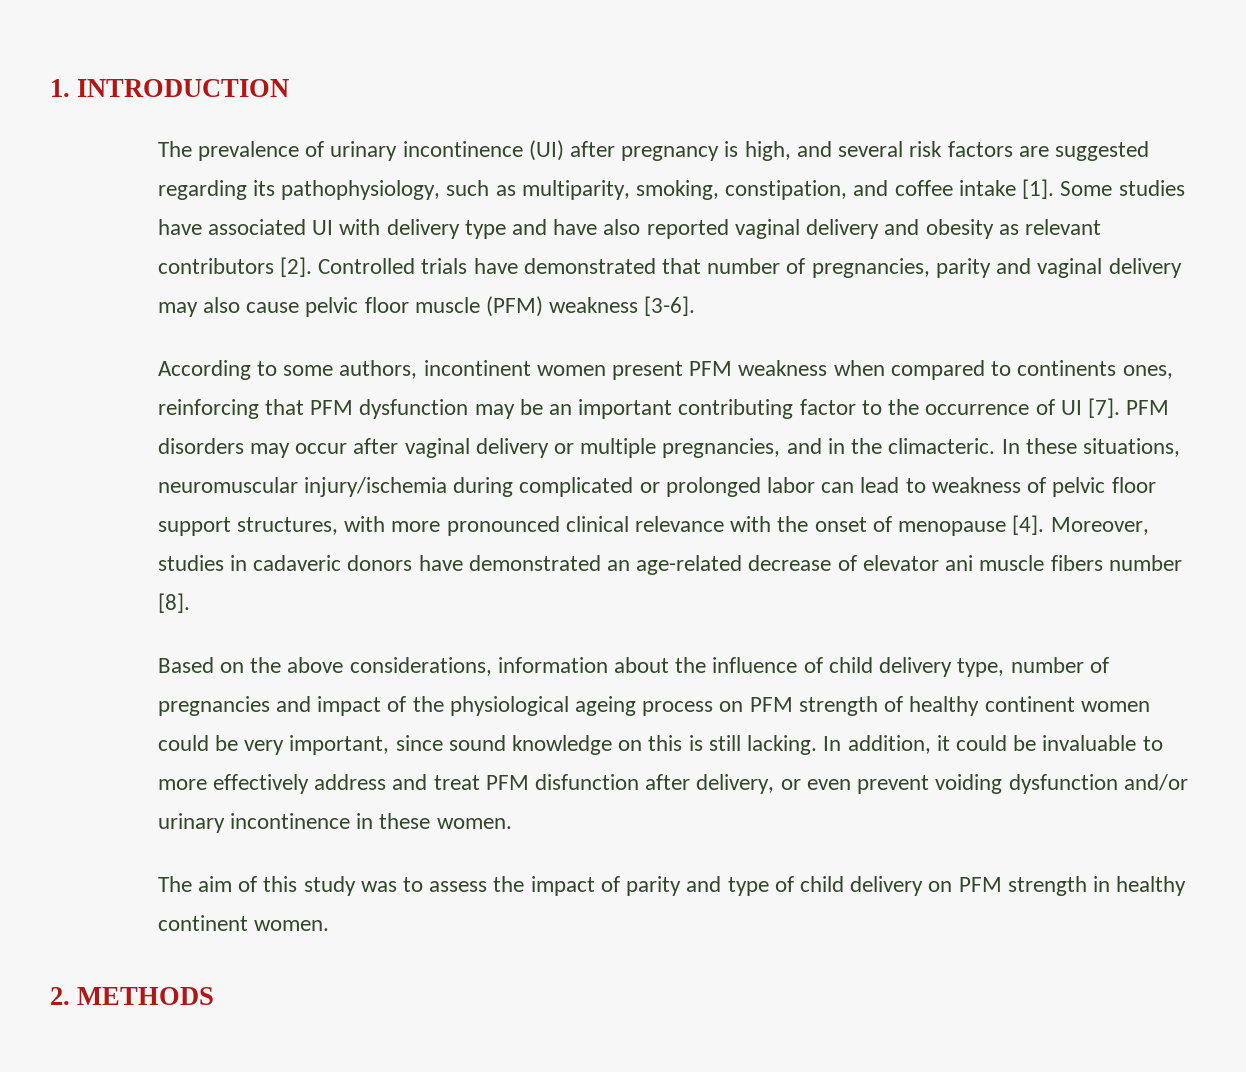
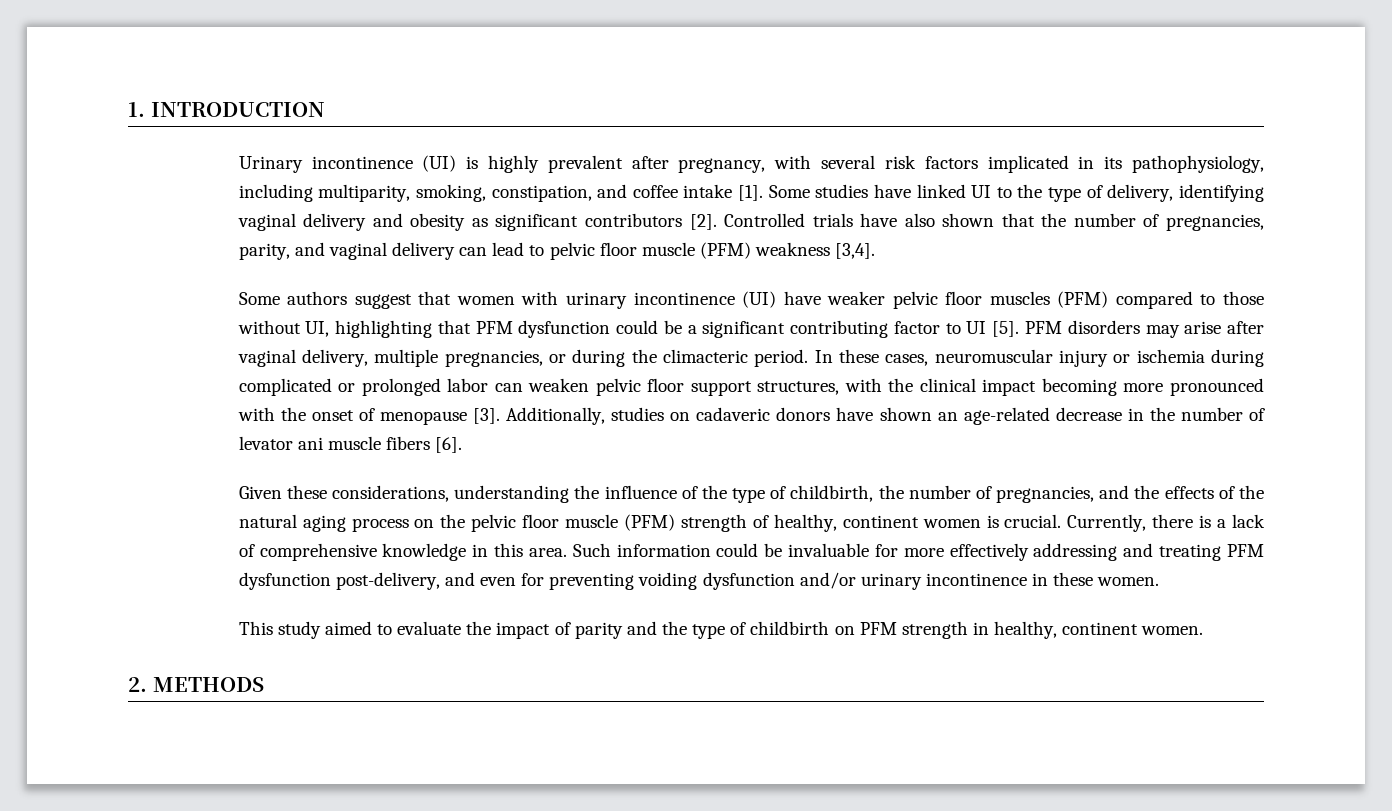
- The prevalence of urinary incontinence (UI) after pregnancy is high, and several risk factors are suggested regarding its pathophysiology, such as multiparity, smoking, constipation, and coffee intake [1].
+ Urinary incontinence (UI) is highly prevalent after pregnancy, with several risk factors implicated in its pathophysiology, including multiparity, smoking, constipation, and coffee intake [1].
- Some studies have associated UI with delivery type and have also reported vaginal delivery and obesity as relevant contributors [2].
+ Some studies have linked UI to the type of delivery, identifying vaginal delivery and obesity as significant contributors [2].
- Controlled trials have demonstrated that number of pregnancies, parity and vaginal delivery may also cause pelvic floor muscle (PFM) weakness [3-6].
- According to some authors, incontinent women present PFM weakness when compared to continents ones, reinforcing that PFM dysfunction may be an important contributing factor to the occurrence of UI [7].
+ Controlled trials have also shown that the number of pregnancies, parity, and vaginal delivery can lead to pelvic floor muscle (PFM) weakness [3,4].
+ Some authors suggest that women with urinary incontinence (UI) have weaker pelvic floor muscles (PFM) compared to those without UI, highlighting that PFM dysfunction could be a significant contributing factor to UI [5].
- PFM disorders may occur after vaginal delivery or multiple pregnancies, and in the climacteric. In these situations, neuromuscular injury/ischemia during complicated or prolonged labor can lead to weakness of pelvic floor support structures, with more pronounced clinical relevance with the onset of menopause [4]. Moreover, studies in cadaveric donors have demonstrated an age-related decrease of elevator ani muscle fibers number [8].
- Based on the above considerations, information about the influence of child delivery type, number of pregnancies and impact of the physiological ageing process on PFM strength of healthy continent women could be very important, since sound knowledge on this is still lacking. In addition, it could be invaluable to more effectively address and treat PFM disfunction after delivery, or even prevent voiding dysfunction and/or urinary incontinence in these women.
+ PFM disorders may arise after vaginal delivery, multiple pregnancies, or during the climacteric period. In these cases, neuromuscular injury or ischemia during complicated or prolonged labor can weaken pelvic floor support structures, with the clinical impact becoming more pronounced with the onset of menopause [3]. Additionally, studies on cadaveric donors have shown an age-related decrease in the number of levator ani muscle fibers [6].
+ Given these considerations, understanding the influence of the type of childbirth, the number of pregnancies, and the effects of the natural aging process on the pelvic floor muscle (PFM) strength of healthy, continent women is crucial. Currently, there is a lack of comprehensive knowledge in this area. Such information could be invaluable for more effectively addressing and treating PFM dysfunction post-delivery, and even for preventing voiding dysfunction and/or urinary incontinence in these women.
- The aim of this study was to assess the impact of parity and type of child delivery on PFM strength in healthy continent women.
+ This study aimed to evaluate the impact of parity and the type of childbirth on PFM strength in healthy, continent women.

